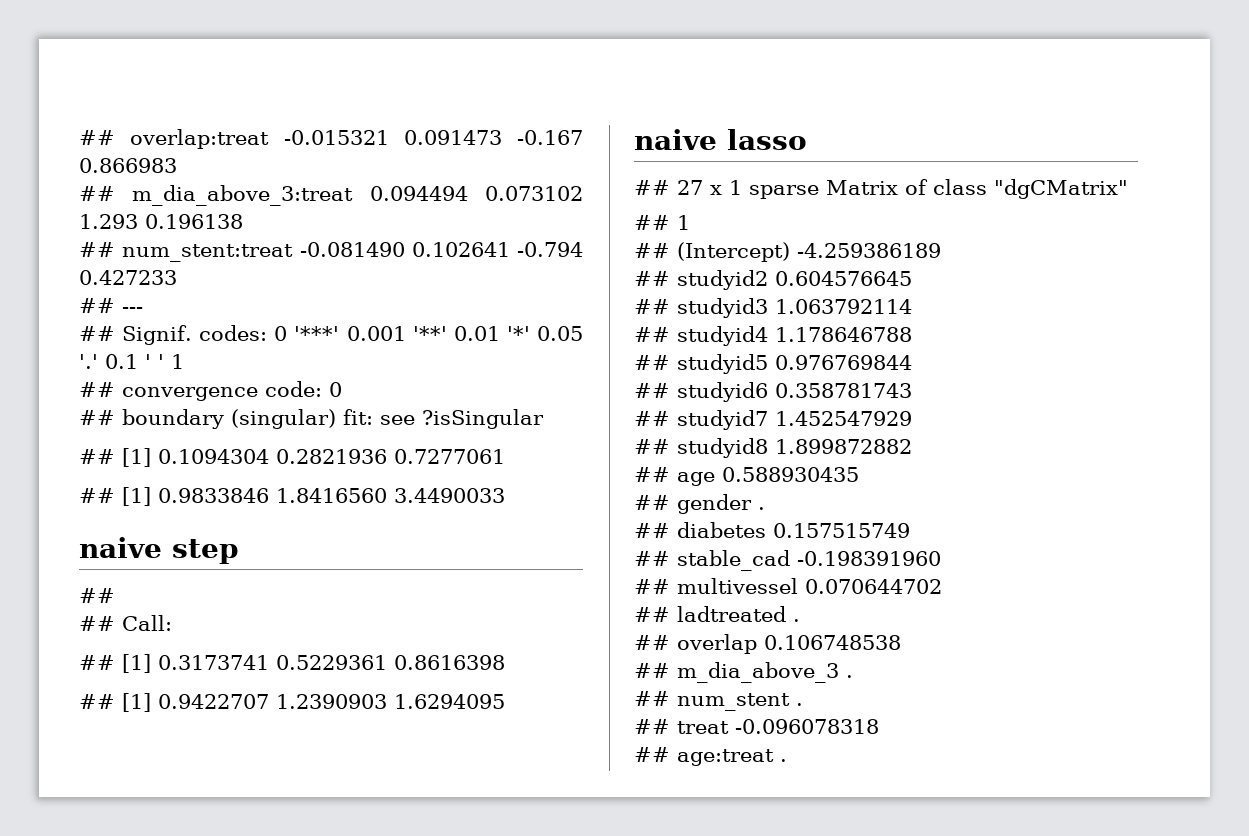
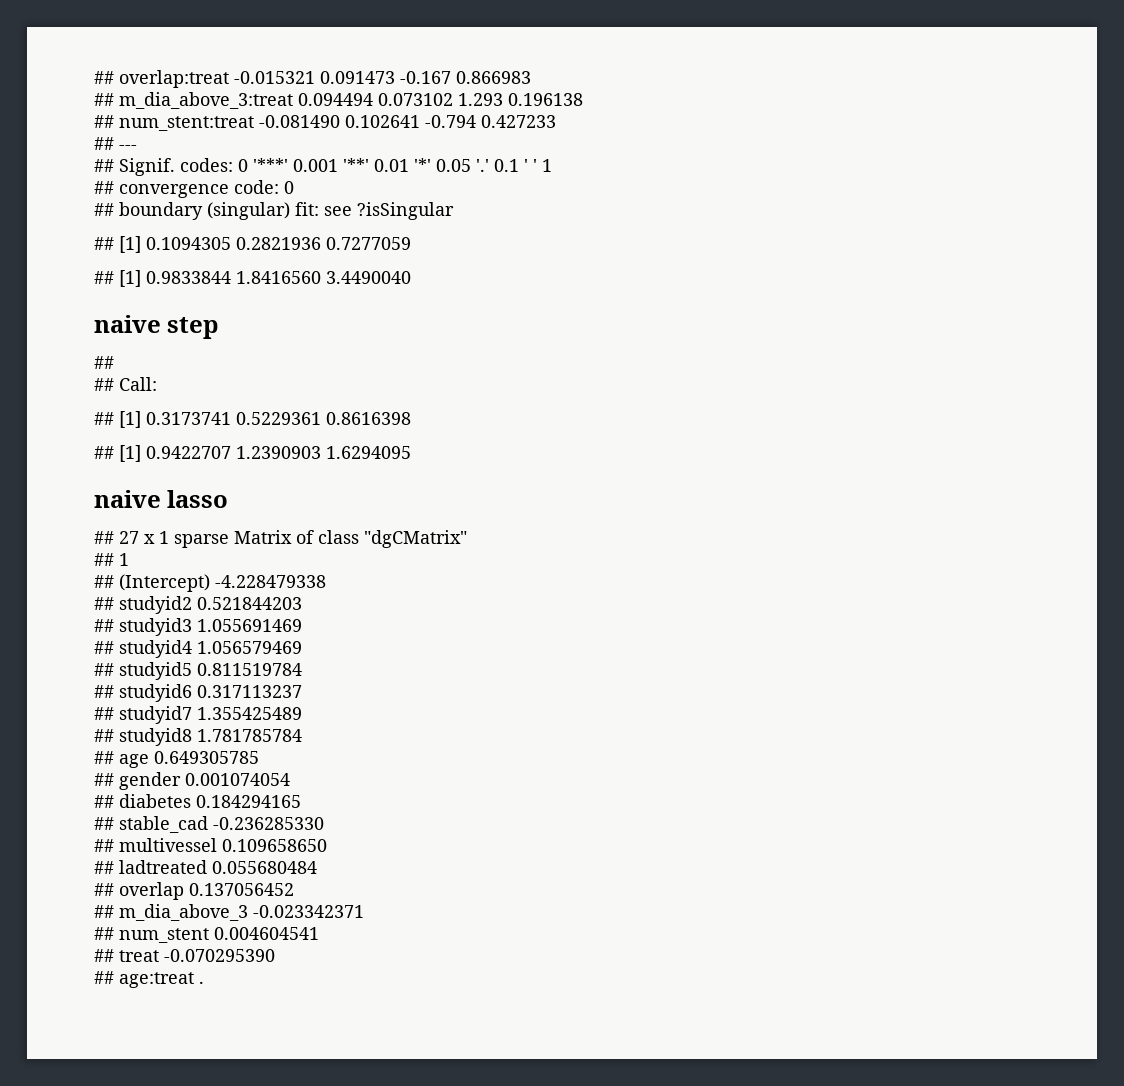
- ## [1] 0.1094304 0.2821936 0.7277061
- ## [1] 0.9833846 1.8416560 3.4490033
+ ## [1] 0.1094305 0.2821936 0.7277059
+ ## [1] 0.9833844 1.8416560 3.4490040
- ## (Intercept) -4.259386189
+ ## (Intercept) -4.228479338
- ## studyid2 0.604576645
+ ## studyid2 0.521844203
- ## studyid3 1.063792114
+ ## studyid3 1.055691469
- ## studyid4 1.178646788
+ ## studyid4 1.056579469
- ## studyid5 0.976769844
+ ## studyid5 0.811519784
- ## studyid6 0.358781743
+ ## studyid6 0.317113237
- ## studyid7 1.452547929
+ ## studyid7 1.355425489
- ## studyid8 1.899872882
+ ## studyid8 1.781785784
- ## age 0.588930435
+ ## age 0.649305785
- ## gender .
+ ## gender 0.001074054
- ## diabetes 0.157515749
+ ## diabetes 0.184294165
- ## stable_cad -0.198391960
+ ## stable_cad -0.236285330
- ## multivessel 0.070644702
+ ## multivessel 0.109658650
- ## ladtreated .
+ ## ladtreated 0.055680484
- ## overlap 0.106748538
+ ## overlap 0.137056452
- ## m_dia_above_3 .
+ ## m_dia_above_3 -0.023342371
- ## num_stent .
+ ## num_stent 0.004604541
- ## treat -0.096078318
+ ## treat -0.070295390

